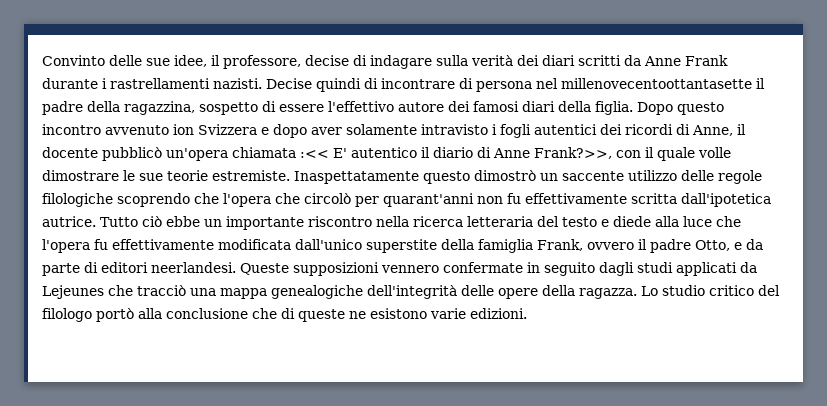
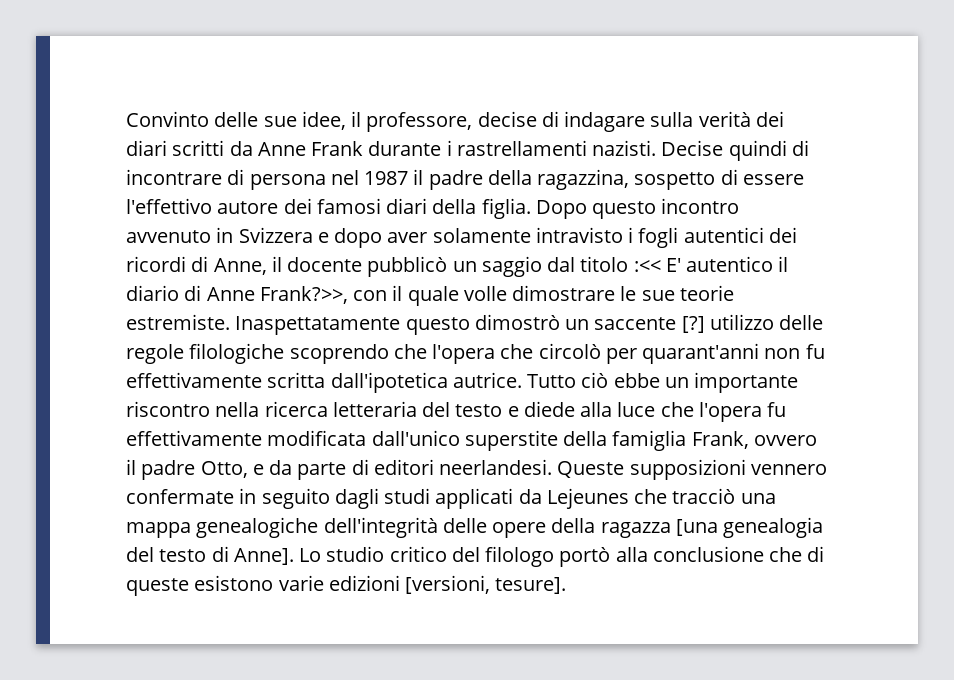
- Decise quindi di incontrare di persona nel millenovecentoottantasette il padre della ragazzina, sospetto di essere l'effettivo autore dei famosi diari della figlia.
+ Decise quindi di incontrare di persona nel 1987 il padre della ragazzina, sospetto di essere l'effettivo autore dei famosi diari della figlia.
- Dopo questo incontro avvenuto ion Svizzera e dopo aver solamente intravisto i fogli autentici dei ricordi di Anne, il docente pubblicò un'opera chiamata :<< E' autentico il diario di Anne Frank?>>, con il quale volle dimostrare le sue teorie estremiste.
+ Dopo questo incontro avvenuto in Svizzera e dopo aver solamente intravisto i fogli autentici dei ricordi di Anne, il docente pubblicò un saggio dal titolo :<< E' autentico il diario di Anne Frank?>>, con il quale volle dimostrare le sue teorie estremiste.
- Inaspettatamente questo dimostrò un saccente utilizzo delle regole filologiche scoprendo che l'opera che circolò per quarant'anni non fu effettivamente scritta dall'ipotetica autrice.
+ Inaspettatamente questo dimostrò un saccente [?] utilizzo delle regole filologiche scoprendo che l'opera che circolò per quarant'anni non fu effettivamente scritta dall'ipotetica autrice.
- Queste supposizioni vennero confermate in seguito dagli studi applicati da Lejeunes che tracciò una mappa genealogiche dell'integrità delle opere della ragazza.
+ Queste supposizioni vennero confermate in seguito dagli studi applicati da Lejeunes che tracciò una mappa genealogiche dell'integrità delle opere della ragazza [una genealogia del testo di Anne].
- Lo studio critico del filologo portò alla conclusione che di queste ne esistono varie edizioni.
+ Lo studio critico del filologo portò alla conclusione che di queste esistono varie edizioni [versioni, tesure].

